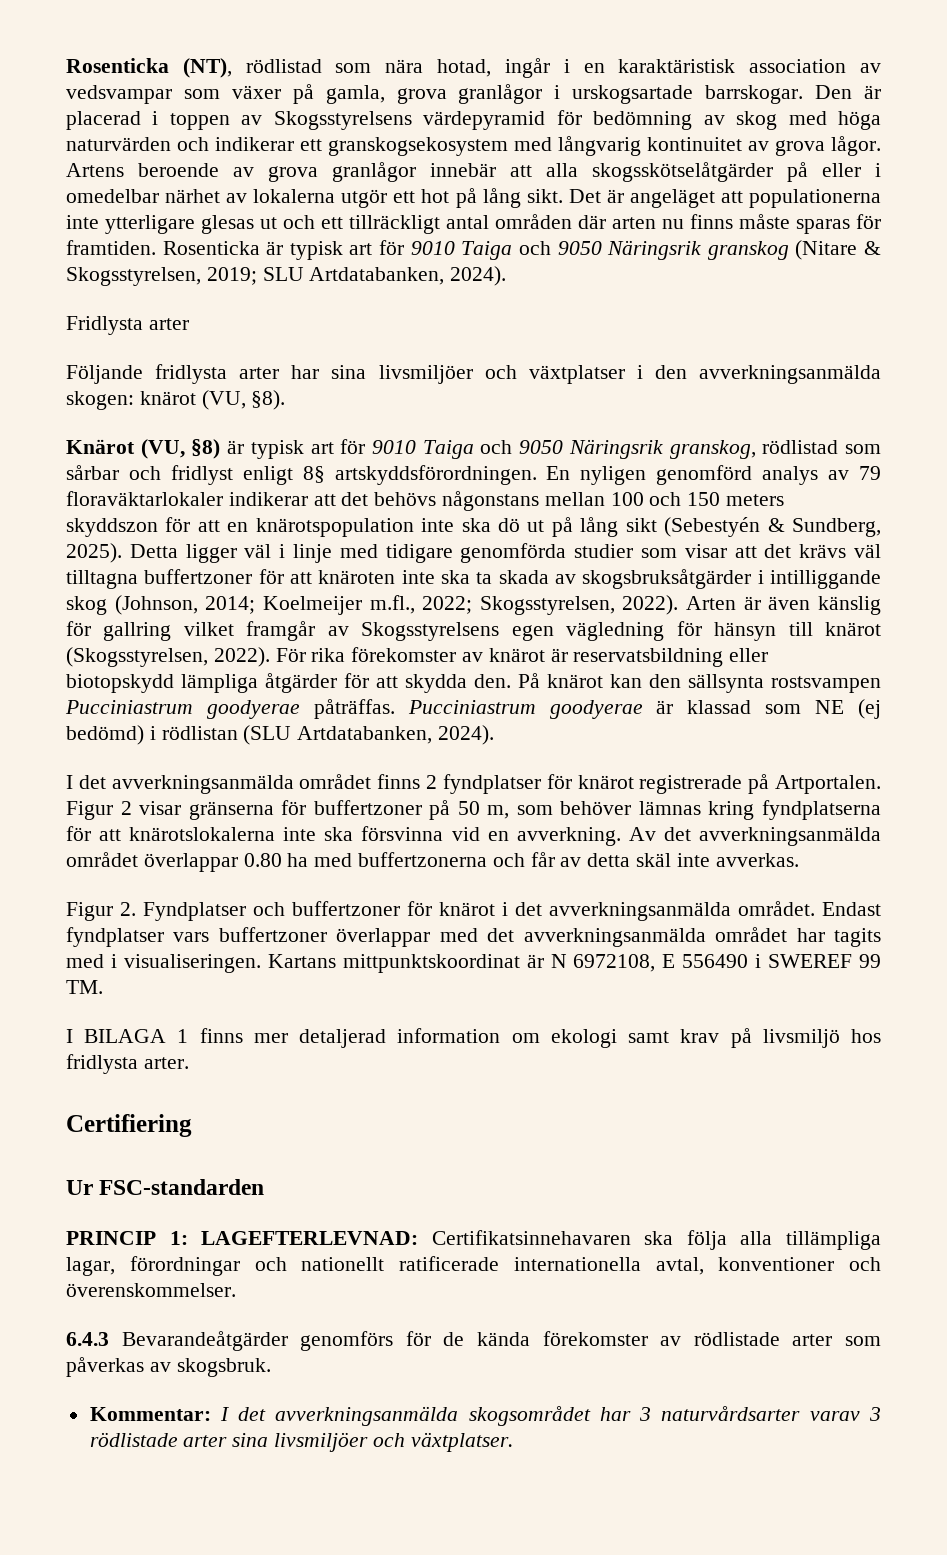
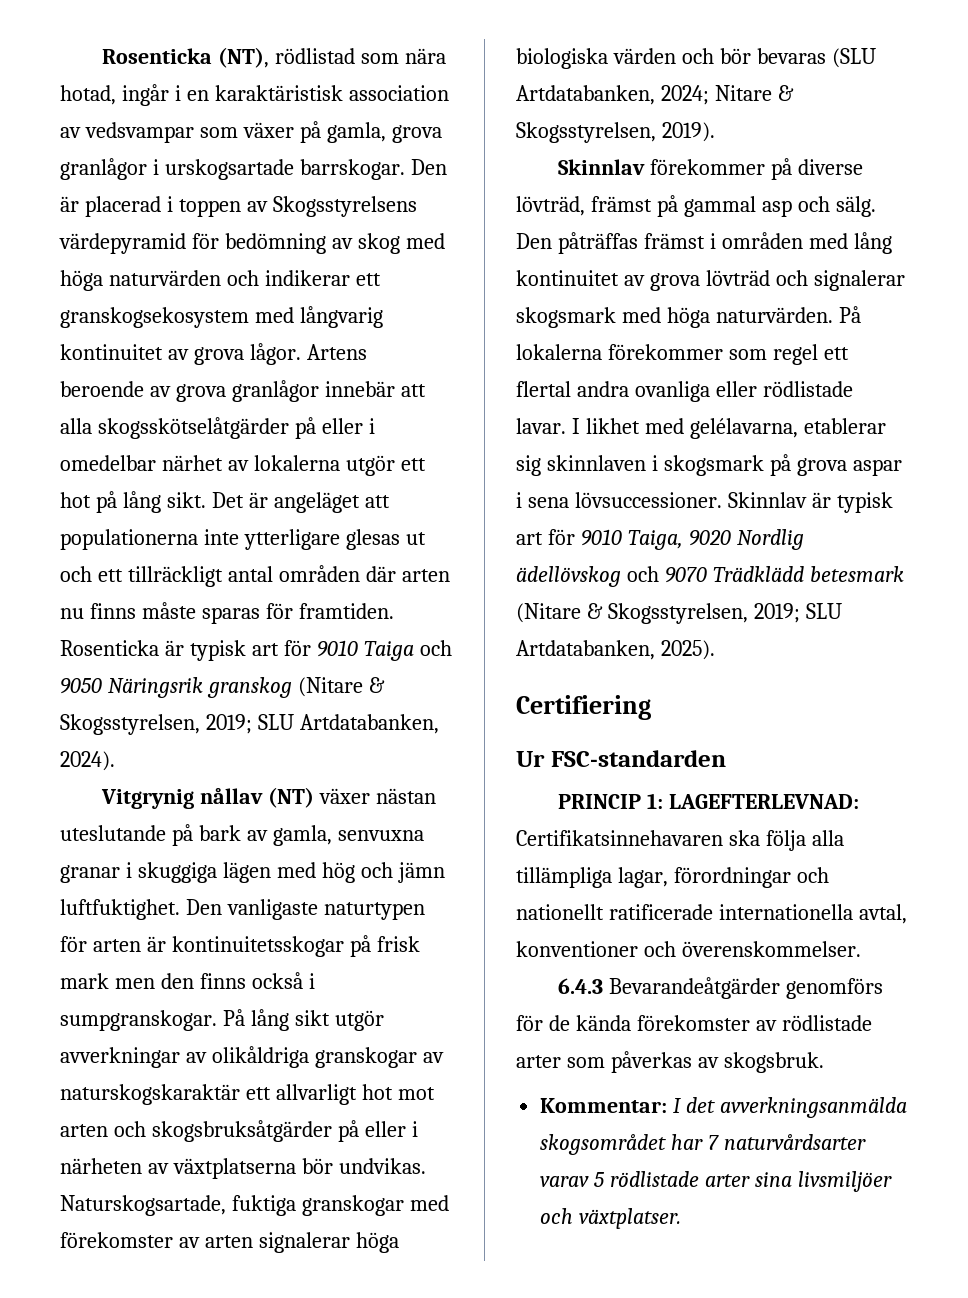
- Fridlysta arter
- Följande fridlysta arter har sina livsmiljöer och växtplatser i den avverkningsanmälda skogen: knärot (VU, §8).
- Knärot (VU, §8) är typisk art för 9010 Taiga och 9050 Näringsrik granskog, rödlistad som sårbar och fridlyst enligt 8§ artskyddsförordningen. En nyligen genomförd analys av 79 floraväktarlokaler indikerar att det behövs någonstans mellan 100 och 150 meters skyddszon för att en knärotspopulation inte ska dö ut på lång sikt (Sebestyén & Sundberg, 2025). Detta ligger väl i linje med tidigare genomförda studier som visar att det krävs väl tilltagna buffertzoner för att knäroten inte ska ta skada av skogsbruksåtgärder i intilliggande skog (Johnson, 2014; Koelmeijer m.fl., 2022; Skogsstyrelsen, 2022). Arten är även känslig för gallring vilket framgår av Skogsstyrelsens egen vägledning för hänsyn till knärot (Skogsstyrelsen, 2022). För rika förekomster av knärot är reservatsbildning eller biotopskydd lämpliga åtgärder för att skydda den. På knärot kan den sällsynta rostsvampen Pucciniastrum goodyerae påträffas. Pucciniastrum goodyerae är klassad som NE (ej bedömd) i rödlistan (SLU Artdatabanken, 2024).
- I det avverkningsanmälda området finns 2 fyndplatser för knärot registrerade på Artportalen. Figur 2 visar gränserna för buffertzoner på 50 m, som behöver lämnas kring fyndplatserna för att knärotslokalerna inte ska försvinna vid en avverkning. Av det avverkningsanmälda området överlappar 0.80 ha med buffertzonerna och får av detta skäl inte avverkas.
- Figur 2. Fyndplatser och buffertzoner för knärot i det avverkningsanmälda området. Endast fyndplatser vars buffertzoner överlappar med det avverkningsanmälda området har tagits med i visualiseringen. Kartans mittpunktskoordinat är N 6972108, E 556490 i SWEREF 99 TM.
- I BILAGA 1 finns mer detaljerad information om ekologi samt krav på livsmiljö hos fridlysta arter.
+ Vitgrynig nållav (NT) växer nästan uteslutande på bark av gamla, senvuxna granar i skuggiga lägen med hög och jämn luftfuktighet. Den vanligaste naturtypen för arten är kontinuitetsskogar på frisk mark men den finns också i sumpgranskogar. På lång sikt utgör avverkningar av olikåldriga granskogar av naturskogskaraktär ett allvarligt hot mot arten och skogsbruksåtgärder på eller i närheten av växtplatserna bör undvikas. Naturskogsartade, fuktiga granskogar med förekomster av arten signalerar höga biologiska värden och bör bevaras (SLU Artdatabanken, 2024; Nitare & Skogsstyrelsen, 2019).
+ Skinnlav förekommer på diverse lövträd, främst på gammal asp och sälg. Den påträffas främst i områden med lång kontinuitet av grova lövträd och signalerar skogsmark med höga naturvärden. På lokalerna förekommer som regel ett flertal andra ovanliga eller rödlistade lavar. I likhet med gelélavarna, etablerar sig skinnlaven i skogsmark på grova aspar i sena lövsuccessioner. Skinnlav är typisk art för 9010 Taiga, 9020 Nordlig ädellövskog och 9070 Trädklädd betesmark (Nitare & Skogsstyrelsen, 2019; SLU Artdatabanken, 2025).
- Kommentar: I det avverkningsanmälda skogsområdet har 3 naturvårdsarter varav 3 rödlistade arter sina livsmiljöer och växtplatser.
+ Kommentar: I det avverkningsanmälda skogsområdet har 7 naturvårdsarter varav 5 rödlistade arter sina livsmiljöer och växtplatser.

